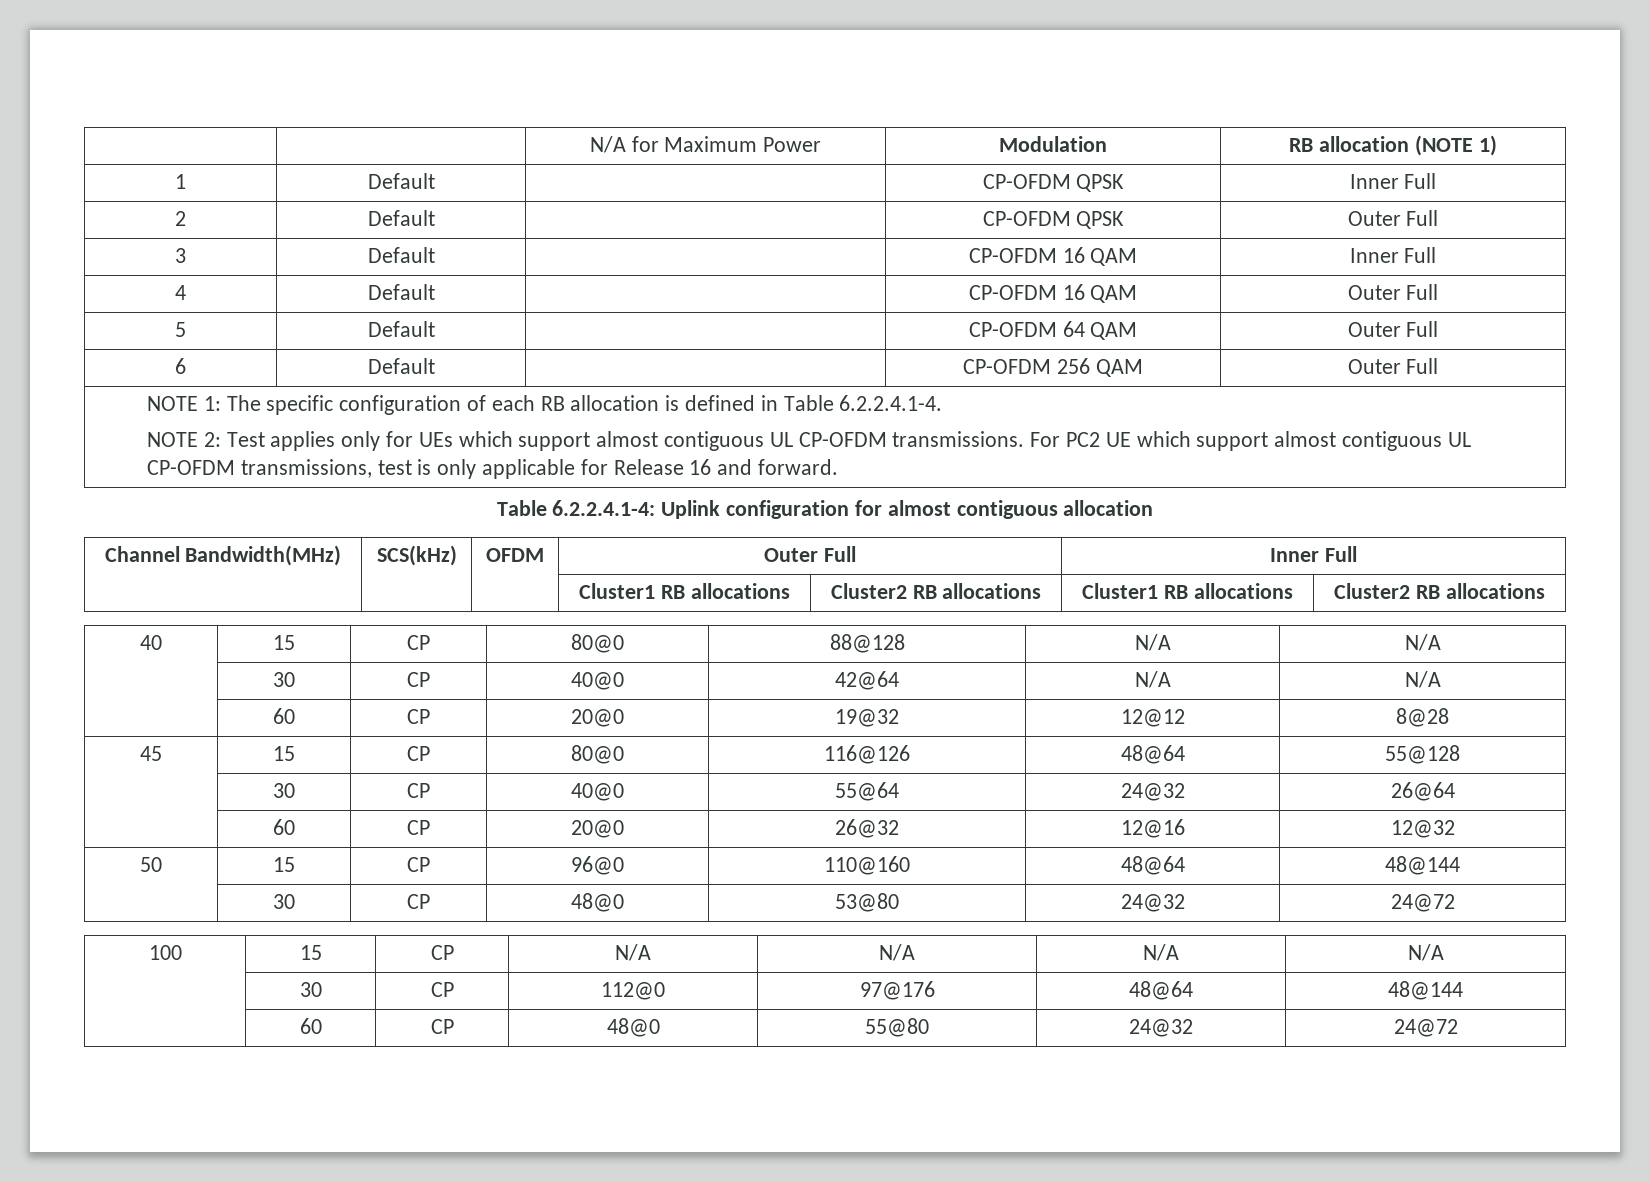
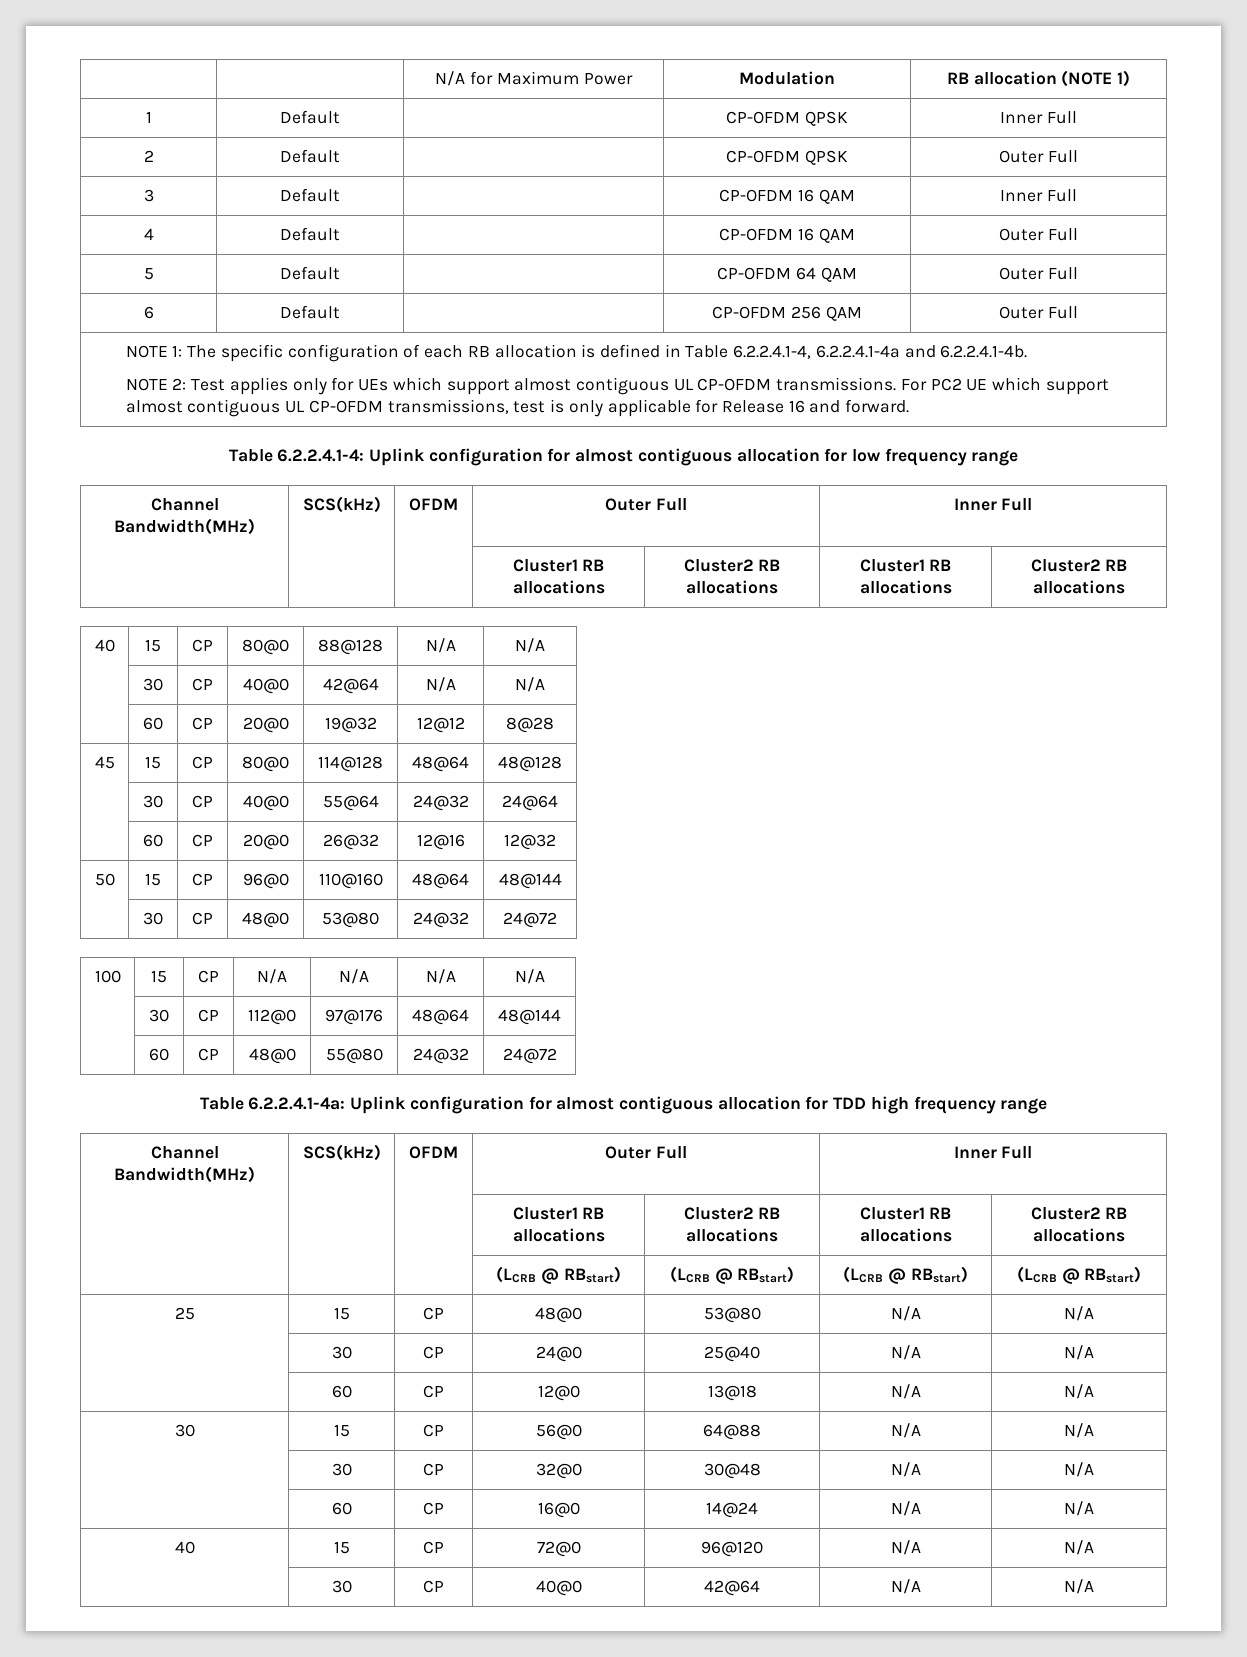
- NOTE 1: The specific configuration of each RB allocation is defined in Table 6.2.2.4.1-4.
+ NOTE 1: The specific configuration of each RB allocation is defined in Table 6.2.2.4.1-4, 6.2.2.4.1-4a and 6.2.2.4.1-4b.
- Table 6.2.2.4.1-4: Uplink configuration for almost contiguous allocation
+ Table 6.2.2.4.1-4: Uplink configuration for almost contiguous allocation for low frequency range
- 45 | 15 | CP | 80@0 | 116@126 | 48@64 | 55@128
+ 45 | 15 | CP | 80@0 | 114@128 | 48@64 | 48@128
- | 30 | CP | 40@0 | 55@64 | 24@32 | 26@64
+ | 30 | CP | 40@0 | 55@64 | 24@32 | 24@64
+ Table 6.2.2.4.1-4a: Uplink configuration for almost contiguous allocation for TDD high frequency range
+ Channel Bandwidth(MHz) | SCS(kHz) | OFDM | Outer Full | Inner Full
+ | | | Cluster1 RB allocations | Cluster2 RB allocations | Cluster1 RB allocations | Cluster2 RB allocations
+ | | | (LCRB @ RBstart) | (LCRB @ RBstart) | (LCRB @ RBstart) | (LCRB @ RBstart)
+ 25 | 15 | CP | 48@0 | 53@80 | N/A | N/A
+ | 30 | CP | 24@0 | 25@40 | N/A | N/A
+ | 60 | CP | 12@0 | 13@18 | N/A | N/A
+ 30 | 15 | CP | 56@0 | 64@88 | N/A | N/A
+ | 30 | CP | 32@0 | 30@48 | N/A | N/A
+ | 60 | CP | 16@0 | 14@24 | N/A | N/A
+ 40 | 15 | CP | 72@0 | 96@120 | N/A | N/A
+ | 30 | CP | 40@0 | 42@64 | N/A | N/A

